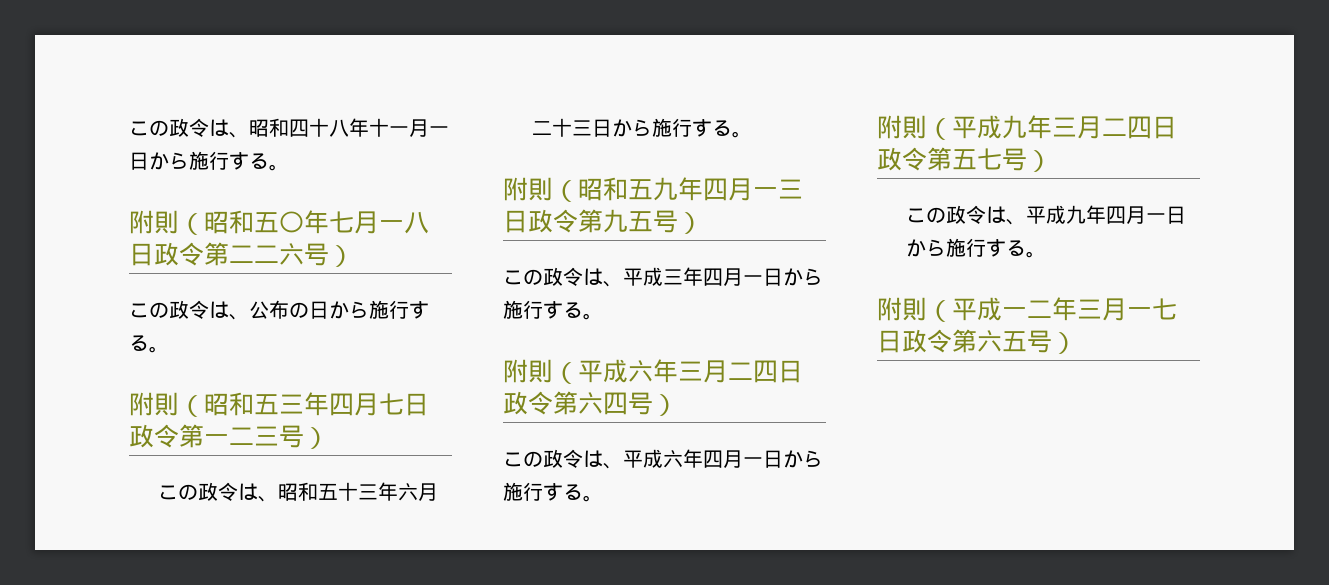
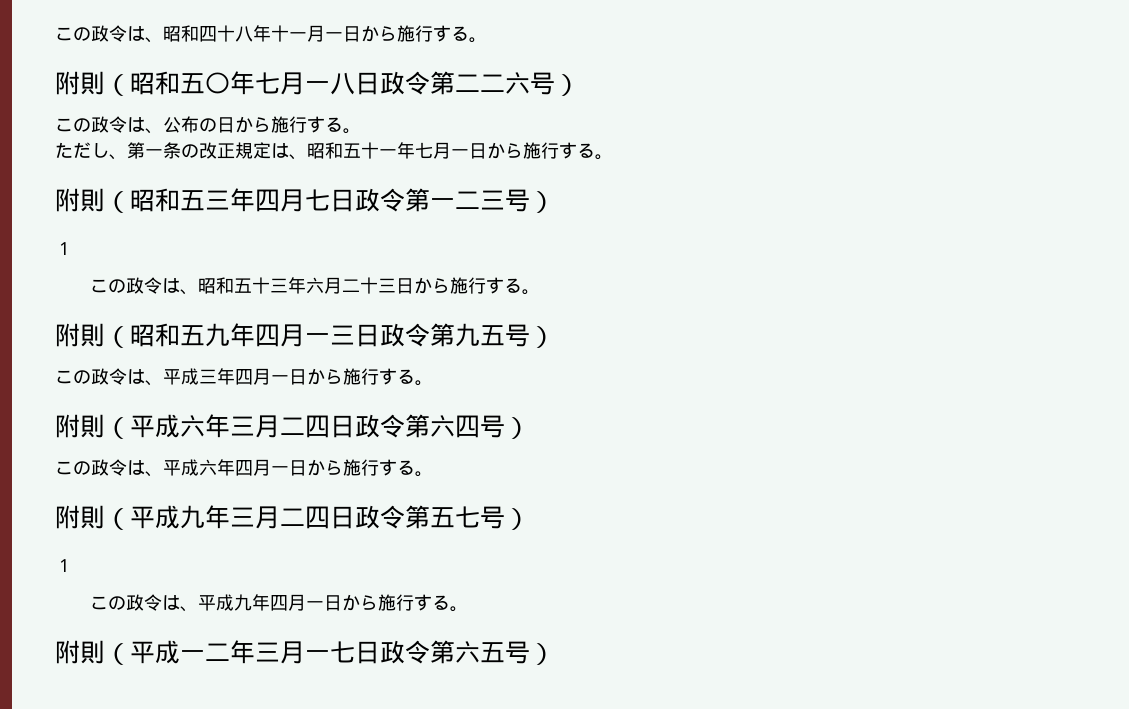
+ ただし、第一条の改正規定は、昭和五十一年七月一日から施行する。
  附則（昭和五三年四月七日政令第一二三号）
+ １
  附則（平成九年三月二四日政令第五七号）
+ １

